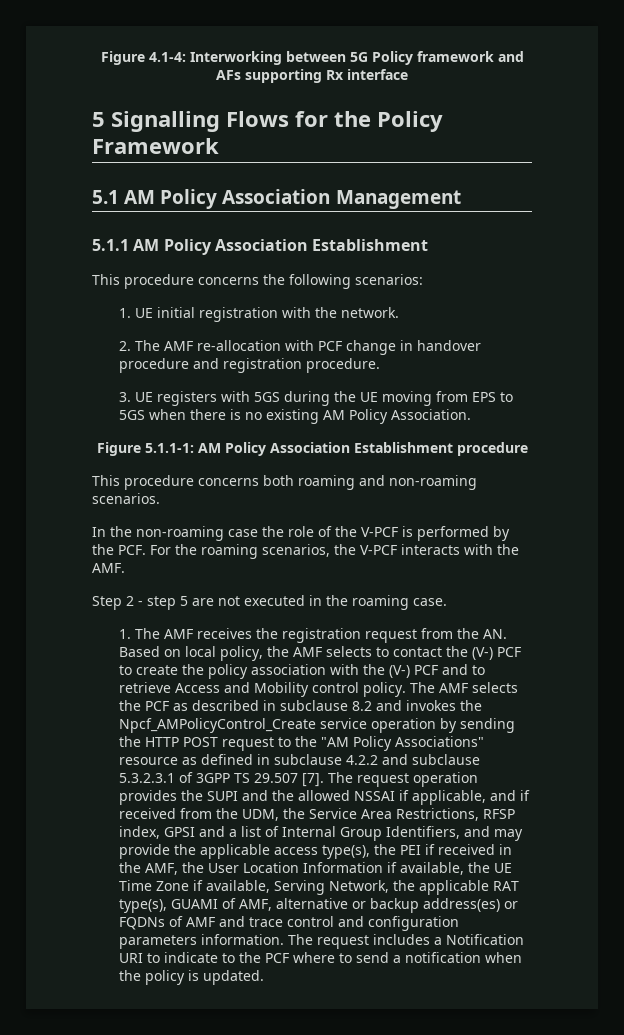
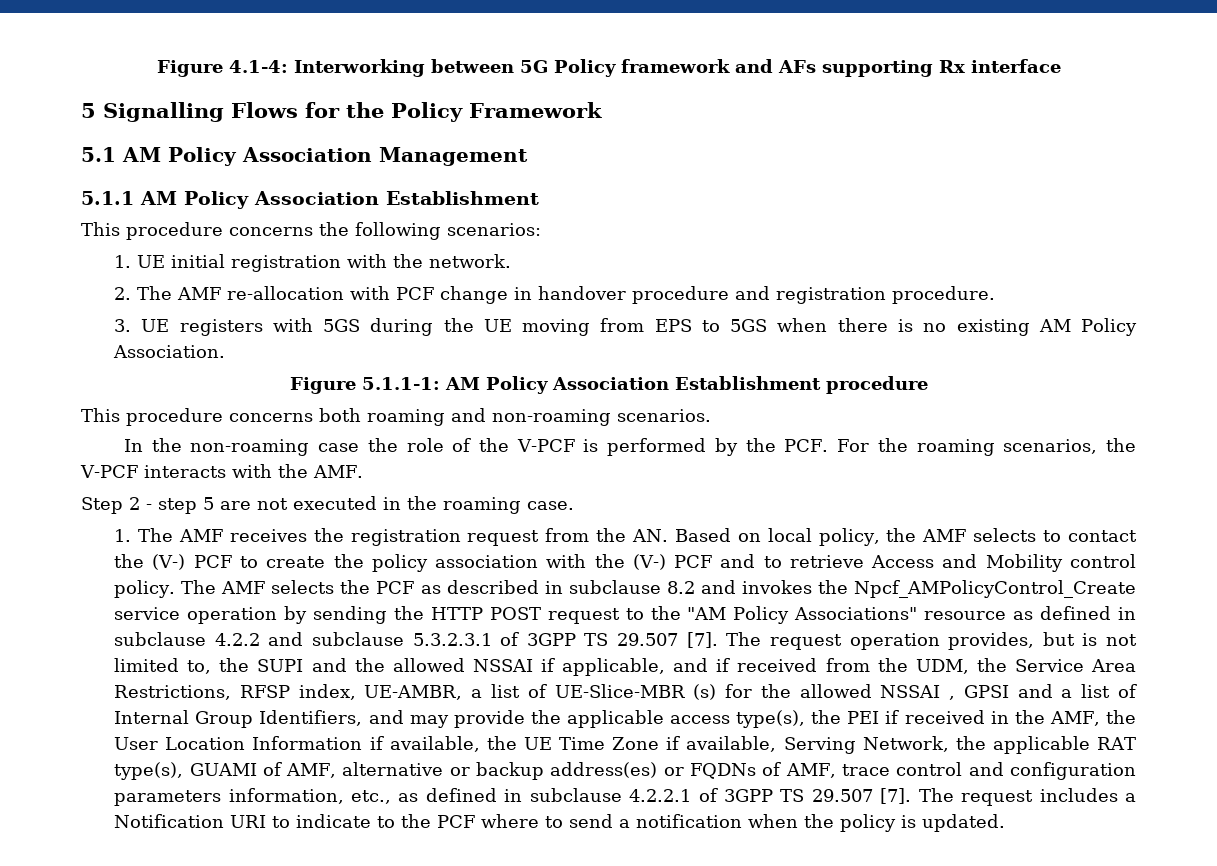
- The request operation provides the SUPI and the allowed NSSAI if applicable, and if received from the UDM, the Service Area Restrictions, RFSP index, GPSI and a list of Internal Group Identifiers, and may provide the applicable access type(s), the PEI if received in the AMF, the User Location Information if available, the UE Time Zone if available, Serving Network, the applicable RAT type(s), GUAMI of AMF, alternative or backup address(es) or FQDNs of AMF and trace control and configuration parameters information.
+ The request operation provides, but is not limited to, the SUPI and the allowed NSSAI if applicable, and if received from the UDM, the Service Area Restrictions, RFSP index, UE-AMBR, a list of UE-Slice-MBR (s) for the allowed NSSAI , GPSI and a list of Internal Group Identifiers, and may provide the applicable access type(s), the PEI if received in the AMF, the User Location Information if available, the UE Time Zone if available, Serving Network, the applicable RAT type(s), GUAMI of AMF, alternative or backup address(es) or FQDNs of AMF, trace control and configuration parameters information, etc., as defined in subclause 4.2.2.1 of 3GPP TS 29.507 [7].

